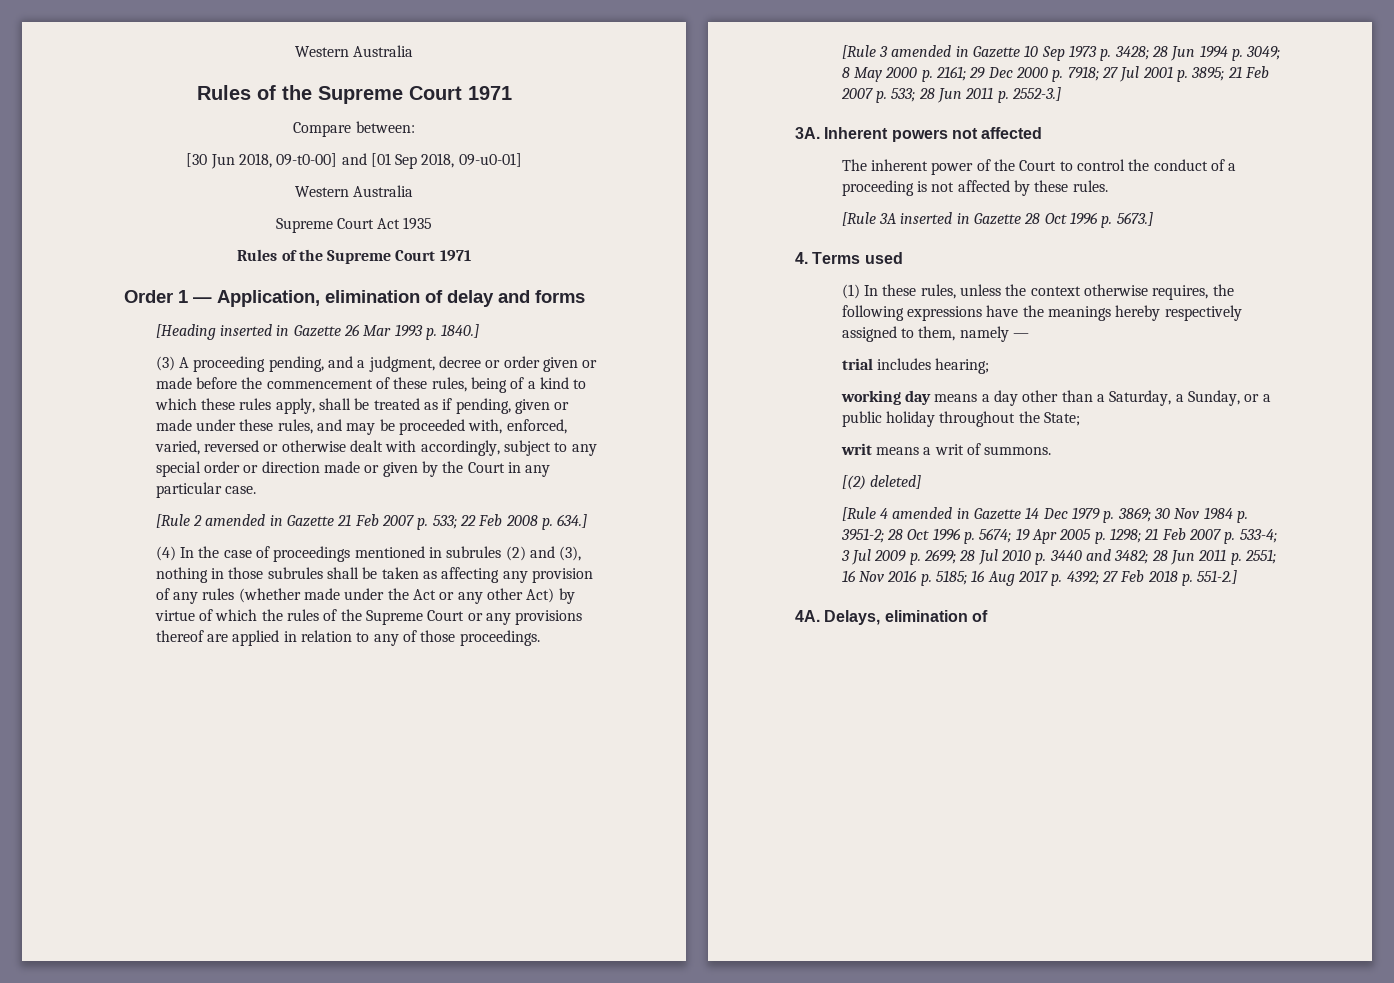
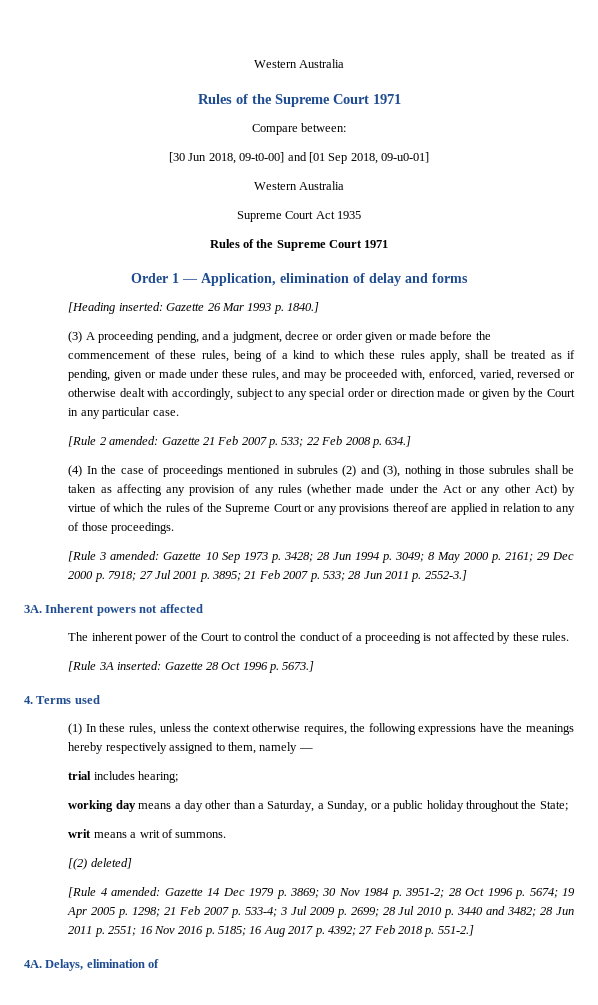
- [Heading inserted in Gazette 26 Mar 1993 p. 1840.]
+ [Heading inserted: Gazette 26 Mar 1993 p. 1840.]
- [Rule 2 amended in Gazette 21 Feb 2007 p. 533; 22 Feb 2008 p. 634.]
+ [Rule 2 amended: Gazette 21 Feb 2007 p. 533; 22 Feb 2008 p. 634.]
- [Rule 3 amended in Gazette 10 Sep 1973 p. 3428; 28 Jun 1994 p. 3049; 8 May 2000 p. 2161; 29 Dec 2000 p. 7918; 27 Jul 2001 p. 3895; 21 Feb 2007 p. 533; 28 Jun 2011 p. 2552-3.]
+ [Rule 3 amended: Gazette 10 Sep 1973 p. 3428; 28 Jun 1994 p. 3049; 8 May 2000 p. 2161; 29 Dec 2000 p. 7918; 27 Jul 2001 p. 3895; 21 Feb 2007 p. 533; 28 Jun 2011 p. 2552-3.]
- [Rule 3A inserted in Gazette 28 Oct 1996 p. 5673.]
+ [Rule 3A inserted: Gazette 28 Oct 1996 p. 5673.]
- [Rule 4 amended in Gazette 14 Dec 1979 p. 3869; 30 Nov 1984 p. 3951-2; 28 Oct 1996 p. 5674; 19 Apr 2005 p. 1298; 21 Feb 2007 p. 533-4; 3 Jul 2009 p. 2699; 28 Jul 2010 p. 3440 and 3482; 28 Jun 2011 p. 2551; 16 Nov 2016 p. 5185; 16 Aug 2017 p. 4392; 27 Feb 2018 p. 551-2.]
+ [Rule 4 amended: Gazette 14 Dec 1979 p. 3869; 30 Nov 1984 p. 3951-2; 28 Oct 1996 p. 5674; 19 Apr 2005 p. 1298; 21 Feb 2007 p. 533-4; 3 Jul 2009 p. 2699; 28 Jul 2010 p. 3440 and 3482; 28 Jun 2011 p. 2551; 16 Nov 2016 p. 5185; 16 Aug 2017 p. 4392; 27 Feb 2018 p. 551-2.]

